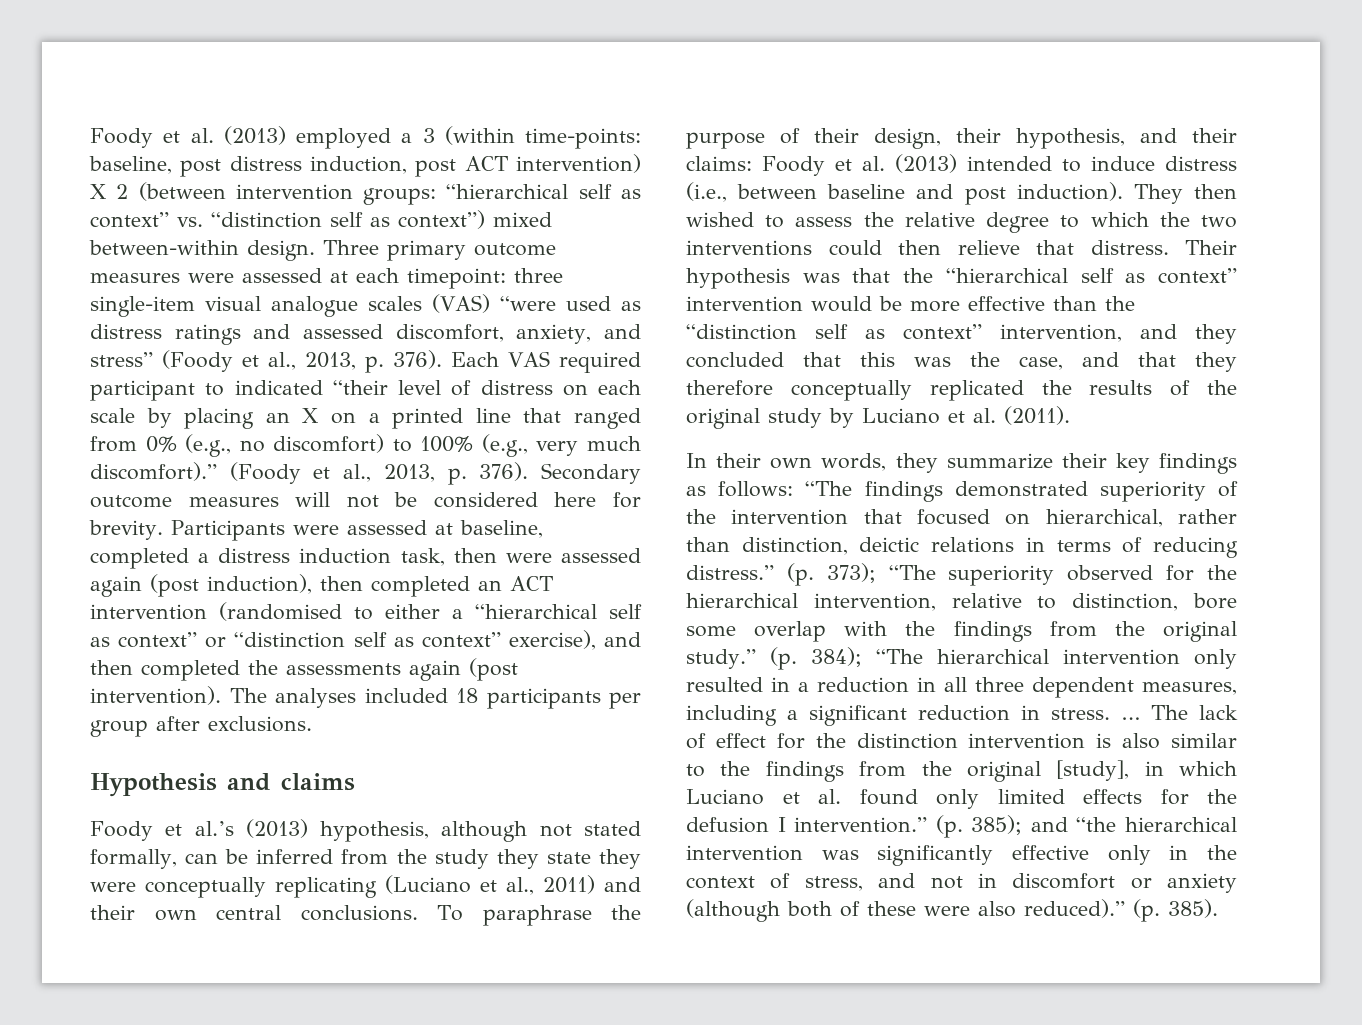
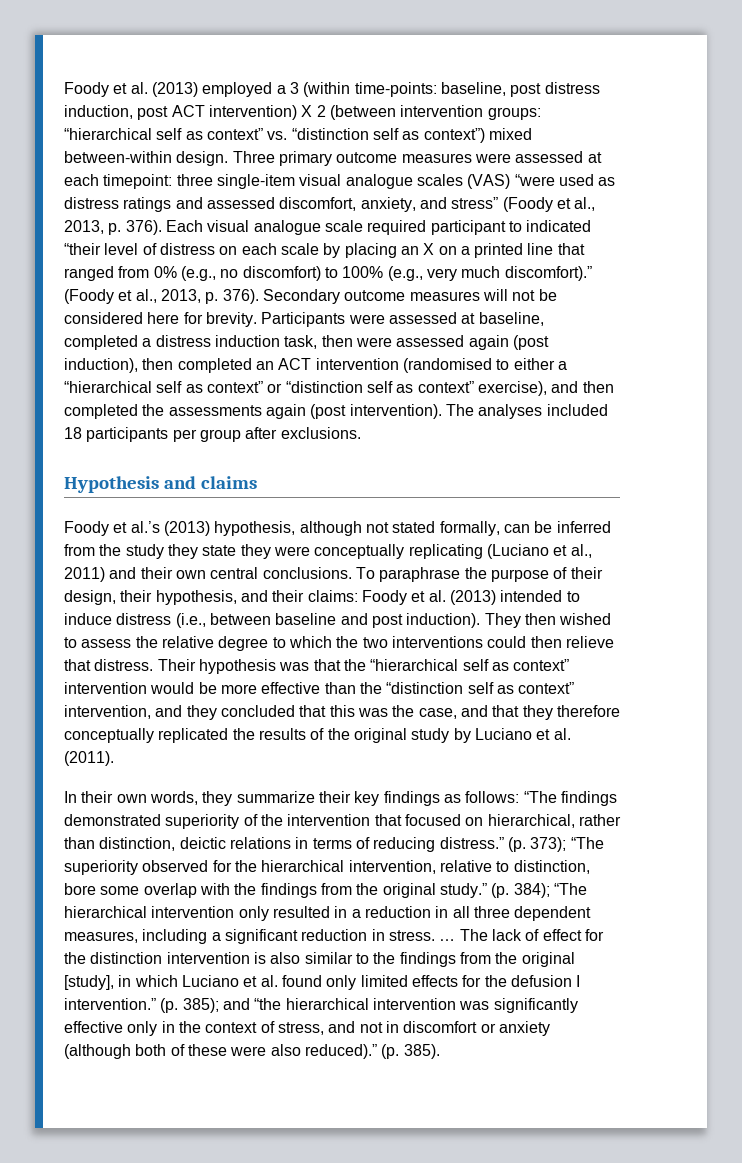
- Each VAS required participant to indicated “their level of distress on each scale by placing an X on a printed line that ranged from 0% (e.g., no discomfort) to 100% (e.g., very much discomfort).”
+ Each visual analogue scale required participant to indicated “their level of distress on each scale by placing an X on a printed line that ranged from 0% (e.g., no discomfort) to 100% (e.g., very much discomfort).”

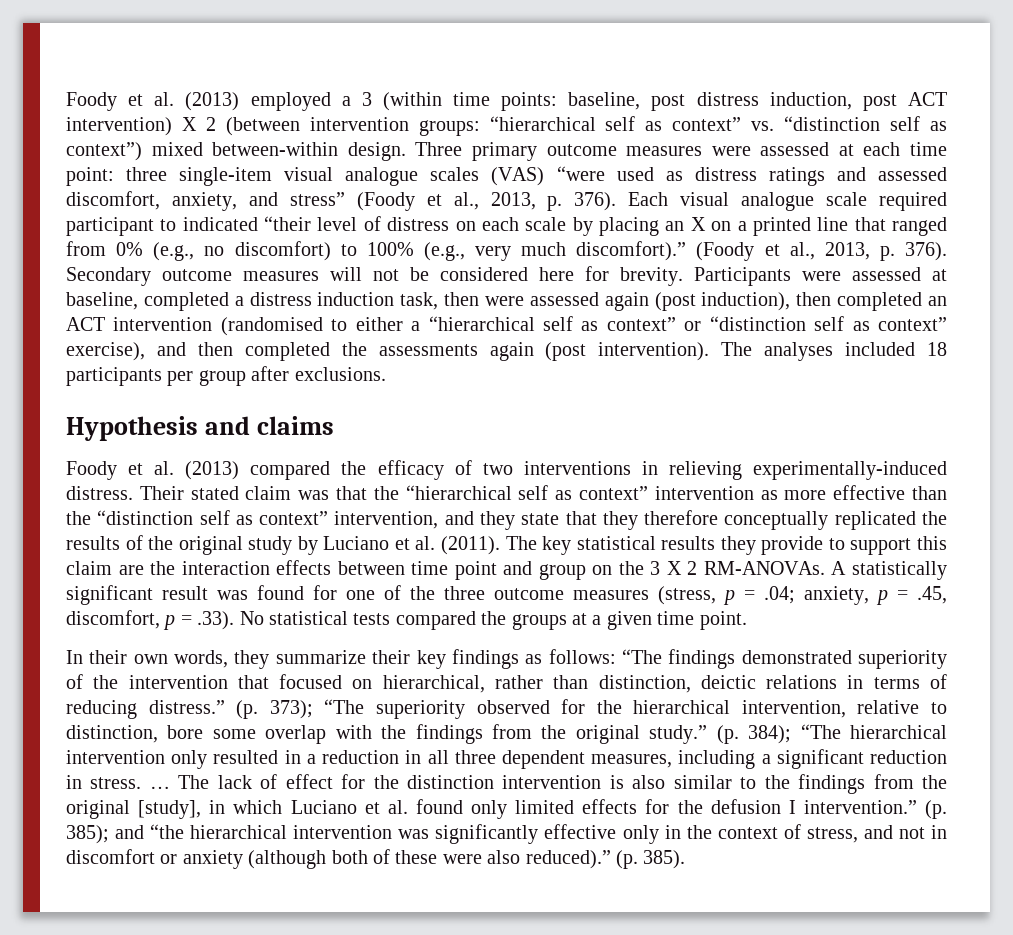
- Foody et al. (2013) employed a 3 (within time-points: baseline, post distress induction, post ACT intervention) X 2 (between intervention groups: “hierarchical self as context” vs. “distinction self as context”) mixed between-within design.
+ Foody et al. (2013) employed a 3 (within time points: baseline, post distress induction, post ACT intervention) X 2 (between intervention groups: “hierarchical self as context” vs. “distinction self as context”) mixed between-within design.
- Three primary outcome measures were assessed at each timepoint: three single-item visual analogue scales (VAS) “were used as distress ratings and assessed discomfort, anxiety, and stress” (Foody et al., 2013, p. 376).
+ Three primary outcome measures were assessed at each time point: three single-item visual analogue scales (VAS) “were used as distress ratings and assessed discomfort, anxiety, and stress” (Foody et al., 2013, p. 376).
- Foody et al.’s (2013) hypothesis, although not stated formally, can be inferred from the study they state they were conceptually replicating (Luciano et al., 2011) and their own central conclusions. To paraphrase the purpose of their design, their hypothesis, and their claims: Foody et al. (2013) intended to induce distress (i.e., between baseline and post induction). They then wished to assess the relative degree to which the two interventions could then relieve that distress. Their hypothesis was that the “hierarchical self as context” intervention would be more effective than the “distinction self as context” intervention, and they concluded that this was the case, and that they therefore conceptually replicated the results of the original study by Luciano et al. (2011).
+ Foody et al. (2013) compared the efficacy of two interventions in relieving experimentally-induced distress. Their stated claim was that the “hierarchical self as context” intervention as more effective than the “distinction self as context” intervention, and they state that they therefore conceptually replicated the results of the original study by Luciano et al. (2011). The key statistical results they provide to support this claim are the interaction effects between time point and group on the 3 X 2 RM-ANOVAs. A statistically significant result was found for one of the three outcome measures (stress, p = .04; anxiety, p = .45, discomfort, p = .33). No statistical tests compared the groups at a given time point.

